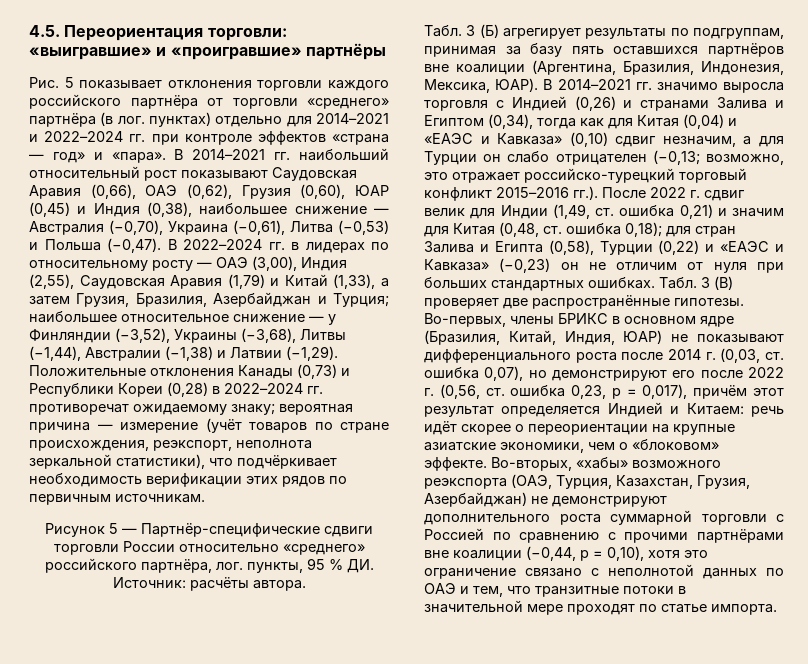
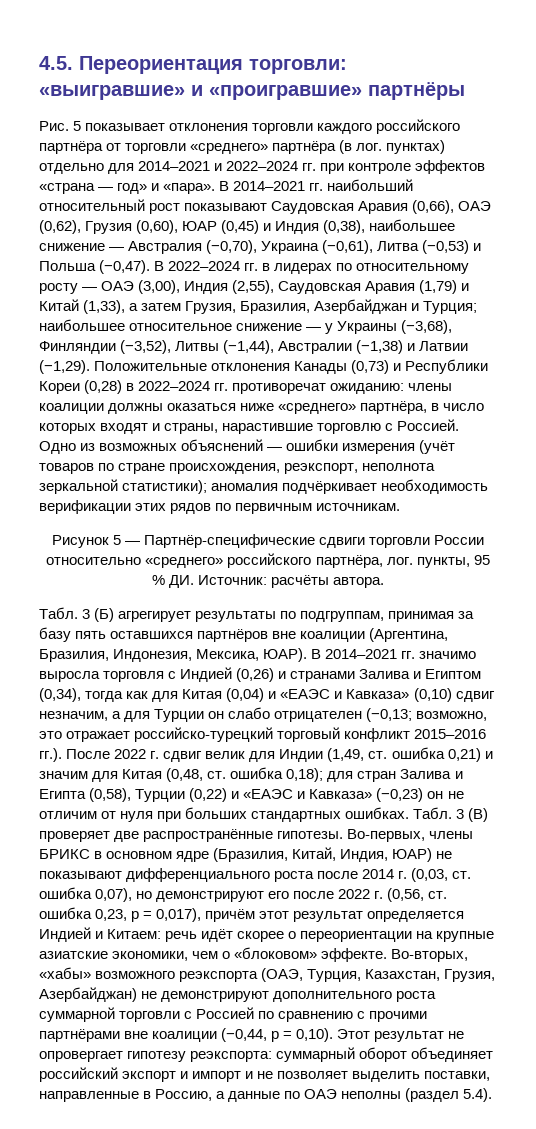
- В 2022–2024 гг. в лидерах по относительному росту — ОАЭ (3,00), Индия (2,55), Саудовская Аравия (1,79) и Китай (1,33), а затем Грузия, Бразилия, Азербайджан и Турция; наибольшее относительное снижение — у Финляндии (−3,52), Украины (−3,68), Литвы (−1,44), Австралии (−1,38) и Латвии (−1,29).
+ В 2022–2024 гг. в лидерах по относительному росту — ОАЭ (3,00), Индия (2,55), Саудовская Аравия (1,79) и Китай (1,33), а затем Грузия, Бразилия, Азербайджан и Турция; наибольшее относительное снижение — у Украины (−3,68), Финляндии (−3,52), Литвы (−1,44), Австралии (−1,38) и Латвии (−1,29).
- Положительные отклонения Канады (0,73) и Республики Кореи (0,28) в 2022–2024 гг. противоречат ожидаемому знаку; вероятная причина — измерение (учёт товаров по стране происхождения, реэкспорт, неполнота зеркальной статистики), что подчёркивает необходимость верификации этих рядов по первичным источникам.
+ Положительные отклонения Канады (0,73) и Республики Кореи (0,28) в 2022–2024 гг. противоречат ожиданию: члены коалиции должны оказаться ниже «среднего» партнёра, в число которых входят и страны, нарастившие торговлю с Россией. Одно из возможных объяснений — ошибки измерения (учёт товаров по стране происхождения, реэкспорт, неполнота зеркальной статистики); аномалия подчёркивает необходимость верификации этих рядов по первичным источникам.
- Во-вторых, «хабы» возможного реэкспорта (ОАЭ, Турция, Казахстан, Грузия, Азербайджан) не демонстрируют дополнительного роста суммарной торговли с Россией по сравнению с прочими партнёрами вне коалиции (−0,44, p = 0,10), хотя это ограничение связано с неполнотой данных по ОАЭ и тем, что транзитные потоки в значительной мере проходят по статье импорта.
+ Во-вторых, «хабы» возможного реэкспорта (ОАЭ, Турция, Казахстан, Грузия, Азербайджан) не демонстрируют дополнительного роста суммарной торговли с Россией по сравнению с прочими партнёрами вне коалиции (−0,44, p = 0,10). Этот результат не опровергает гипотезу реэкспорта: суммарный оборот объединяет российский экспорт и импорт и не позволяет выделить поставки, направленные в Россию, а данные по ОАЭ неполны (раздел 5.4).

